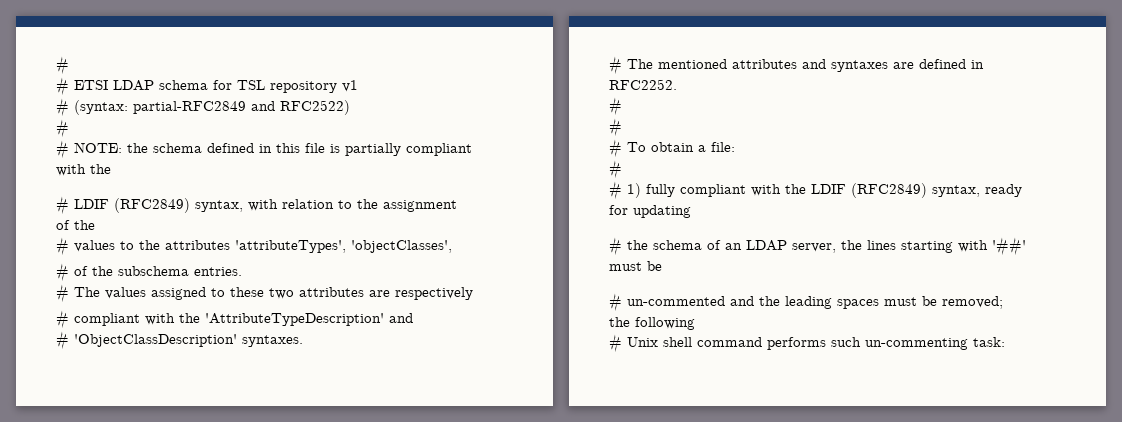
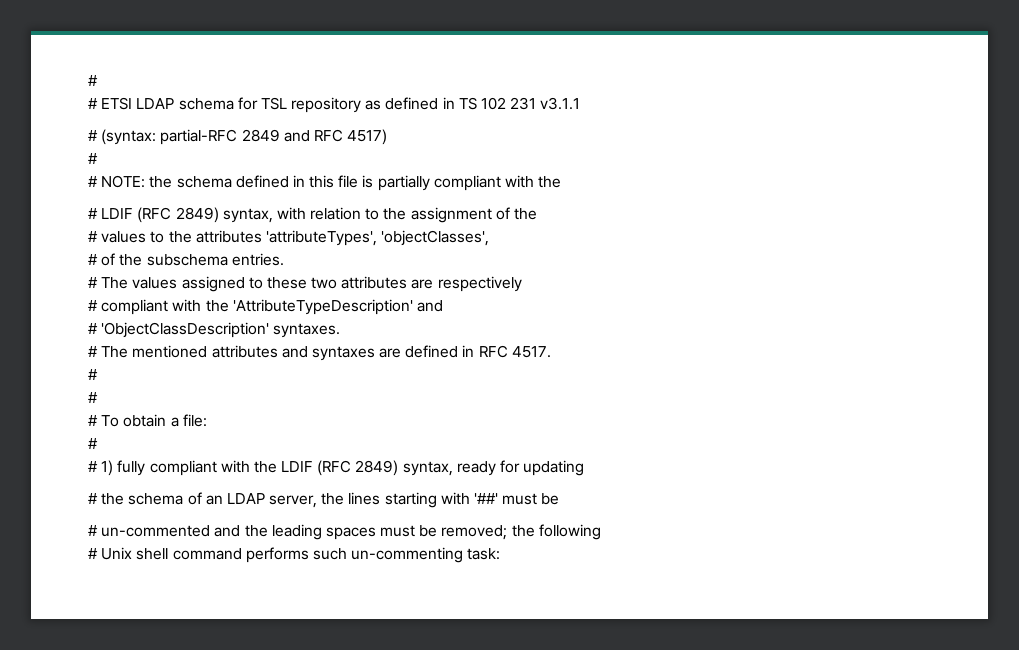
- # ETSI LDAP schema for TSL repository v1
- # (syntax: partial-RFC2849 and RFC2522)
+ # ETSI LDAP schema for TSL repository as defined in TS 102 231 v3.1.1
+ # (syntax: partial-RFC 2849 and RFC 4517)
- # LDIF (RFC2849) syntax, with relation to the assignment of the
+ # LDIF (RFC 2849) syntax, with relation to the assignment of the
- # The mentioned attributes and syntaxes are defined in RFC2252.
+ # The mentioned attributes and syntaxes are defined in RFC 4517.
- # 1) fully compliant with the LDIF (RFC2849) syntax, ready for updating
+ # 1) fully compliant with the LDIF (RFC 2849) syntax, ready for updating

